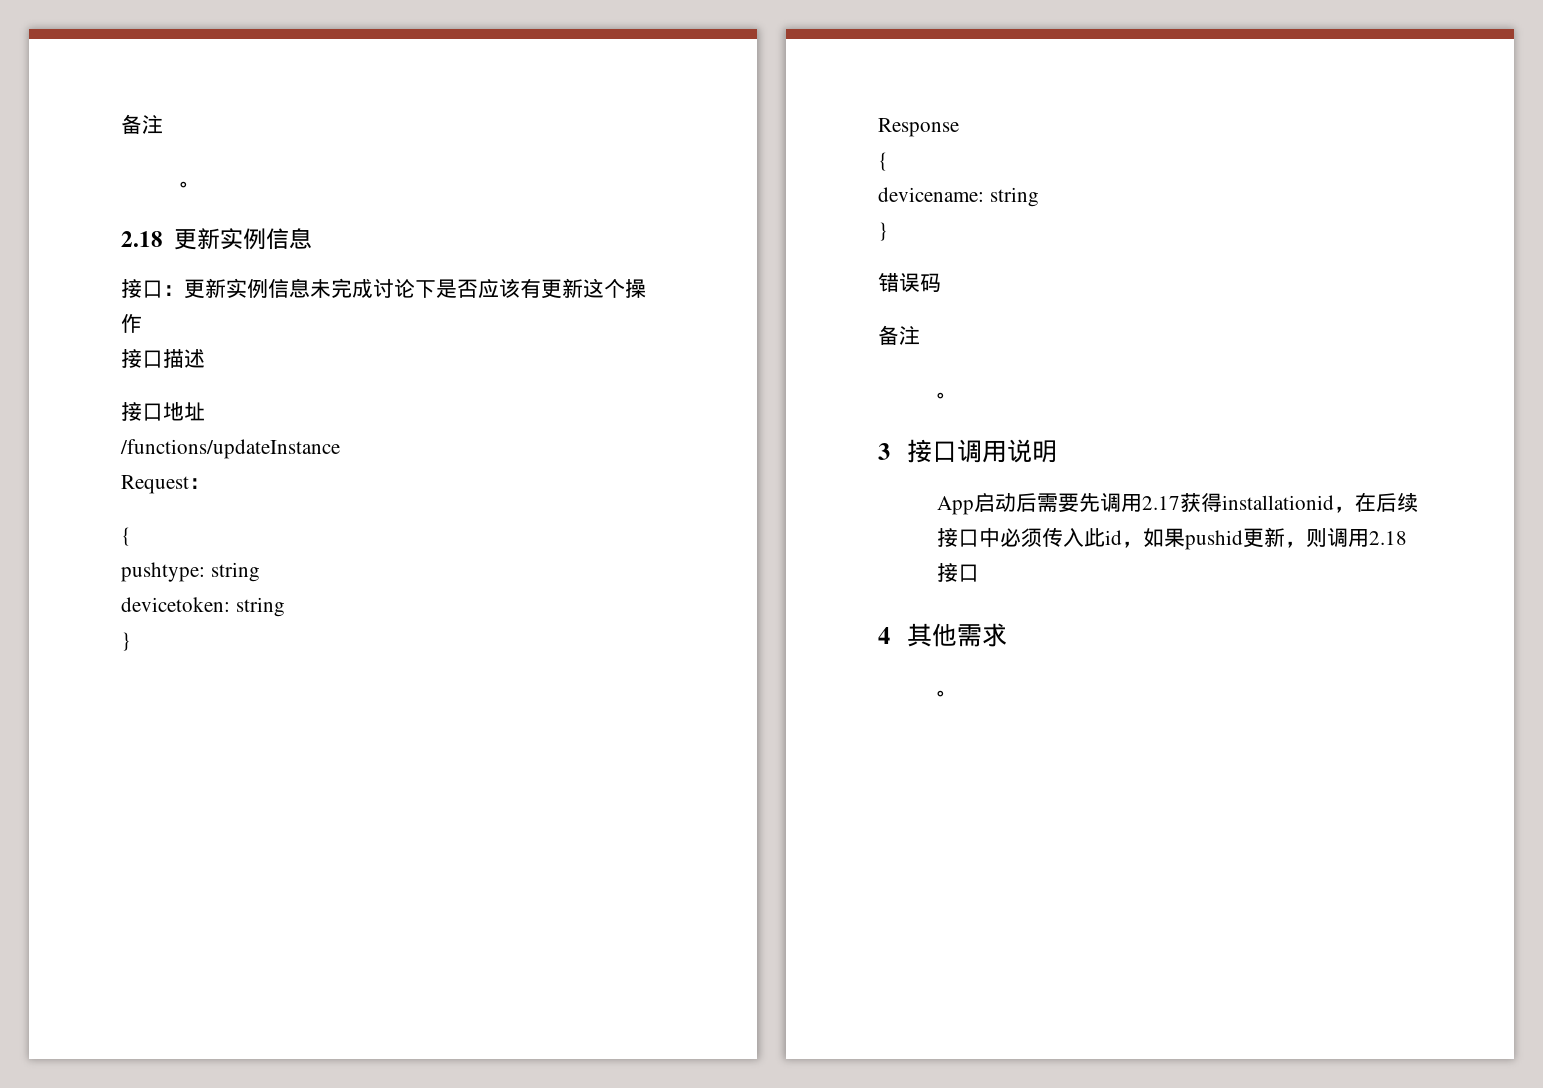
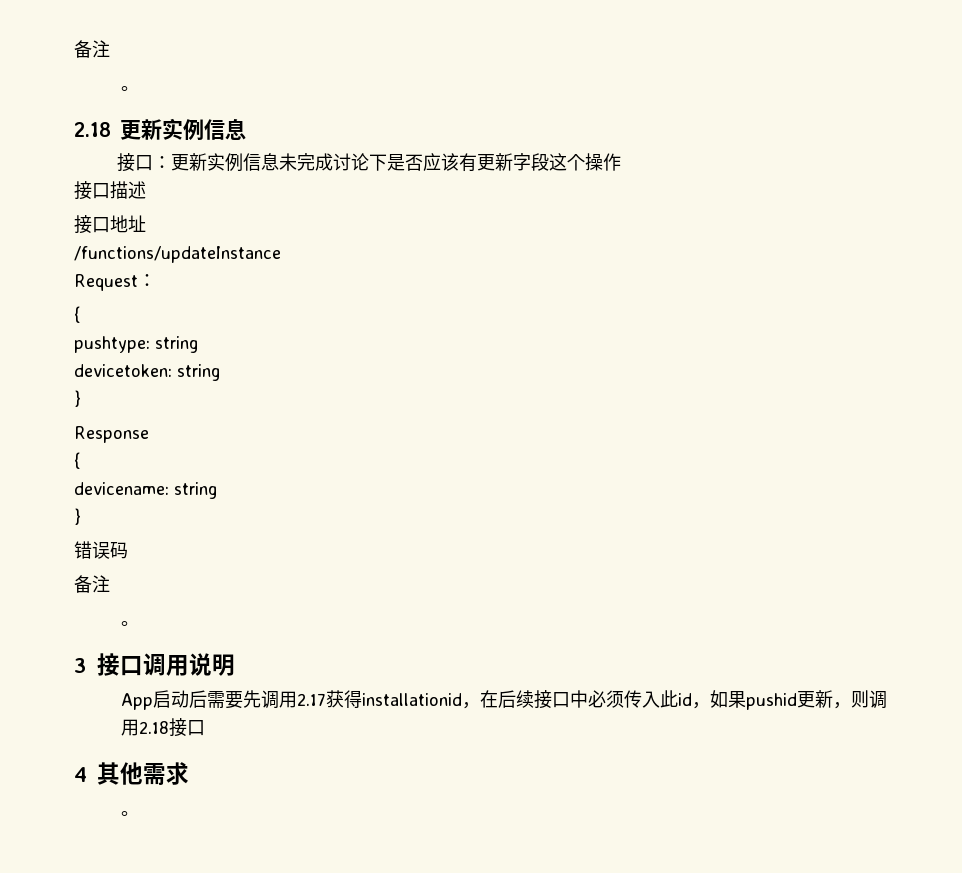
- 接口：更新实例信息未完成讨论下是否应该有更新这个操作
+ 接口：更新实例信息未完成讨论下是否应该有更新字段这个操作

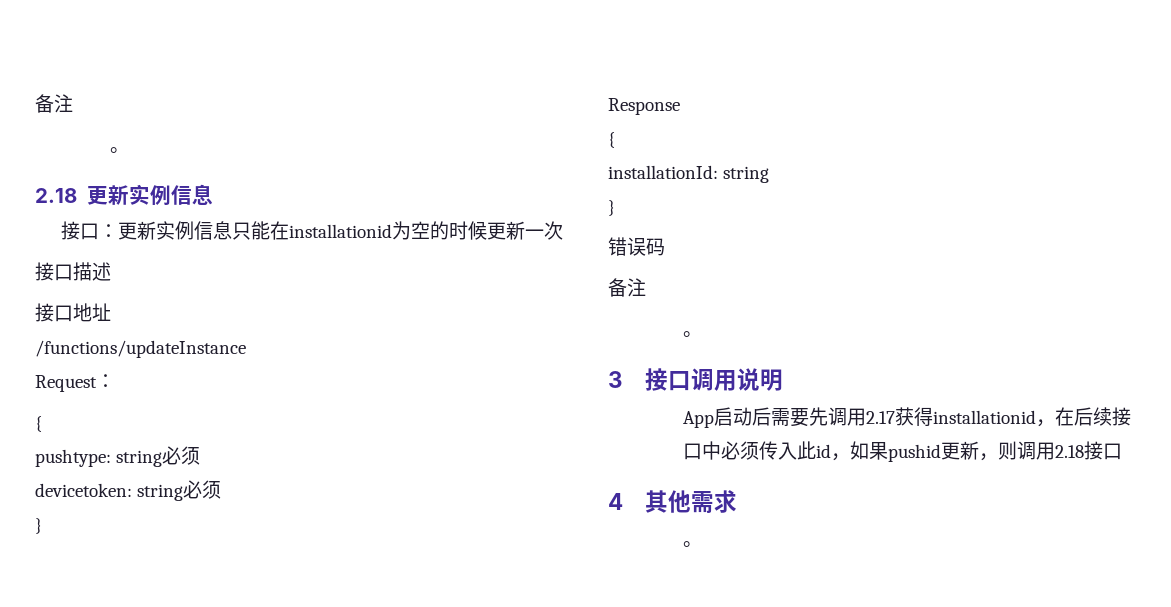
- 接口：更新实例信息未完成讨论下是否应该有更新字段这个操作
+ 接口：更新实例信息只能在installationid为空的时候更新一次
- pushtype: string
+ pushtype: string必须
- devicetoken: string
+ devicetoken: string必须
- devicename: string
+ installationId: string

